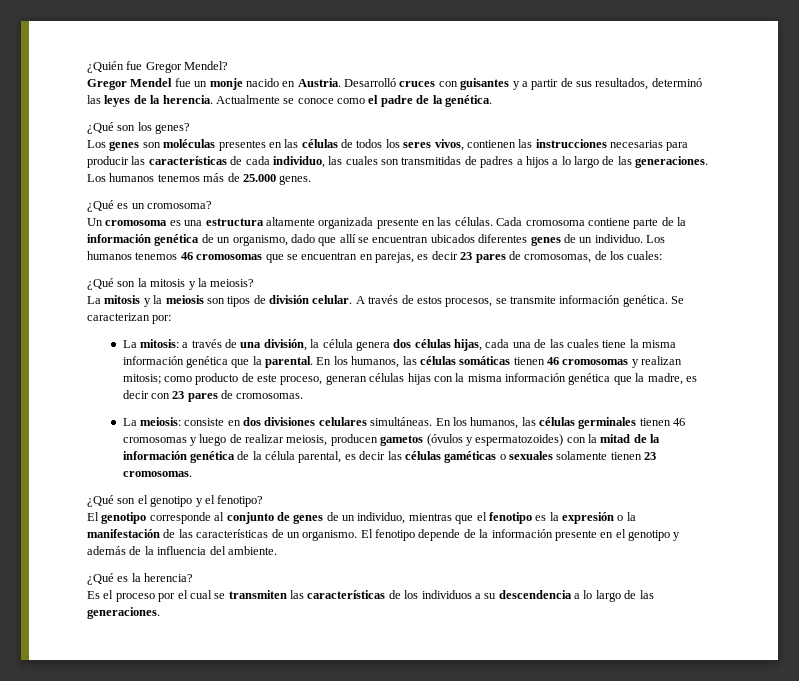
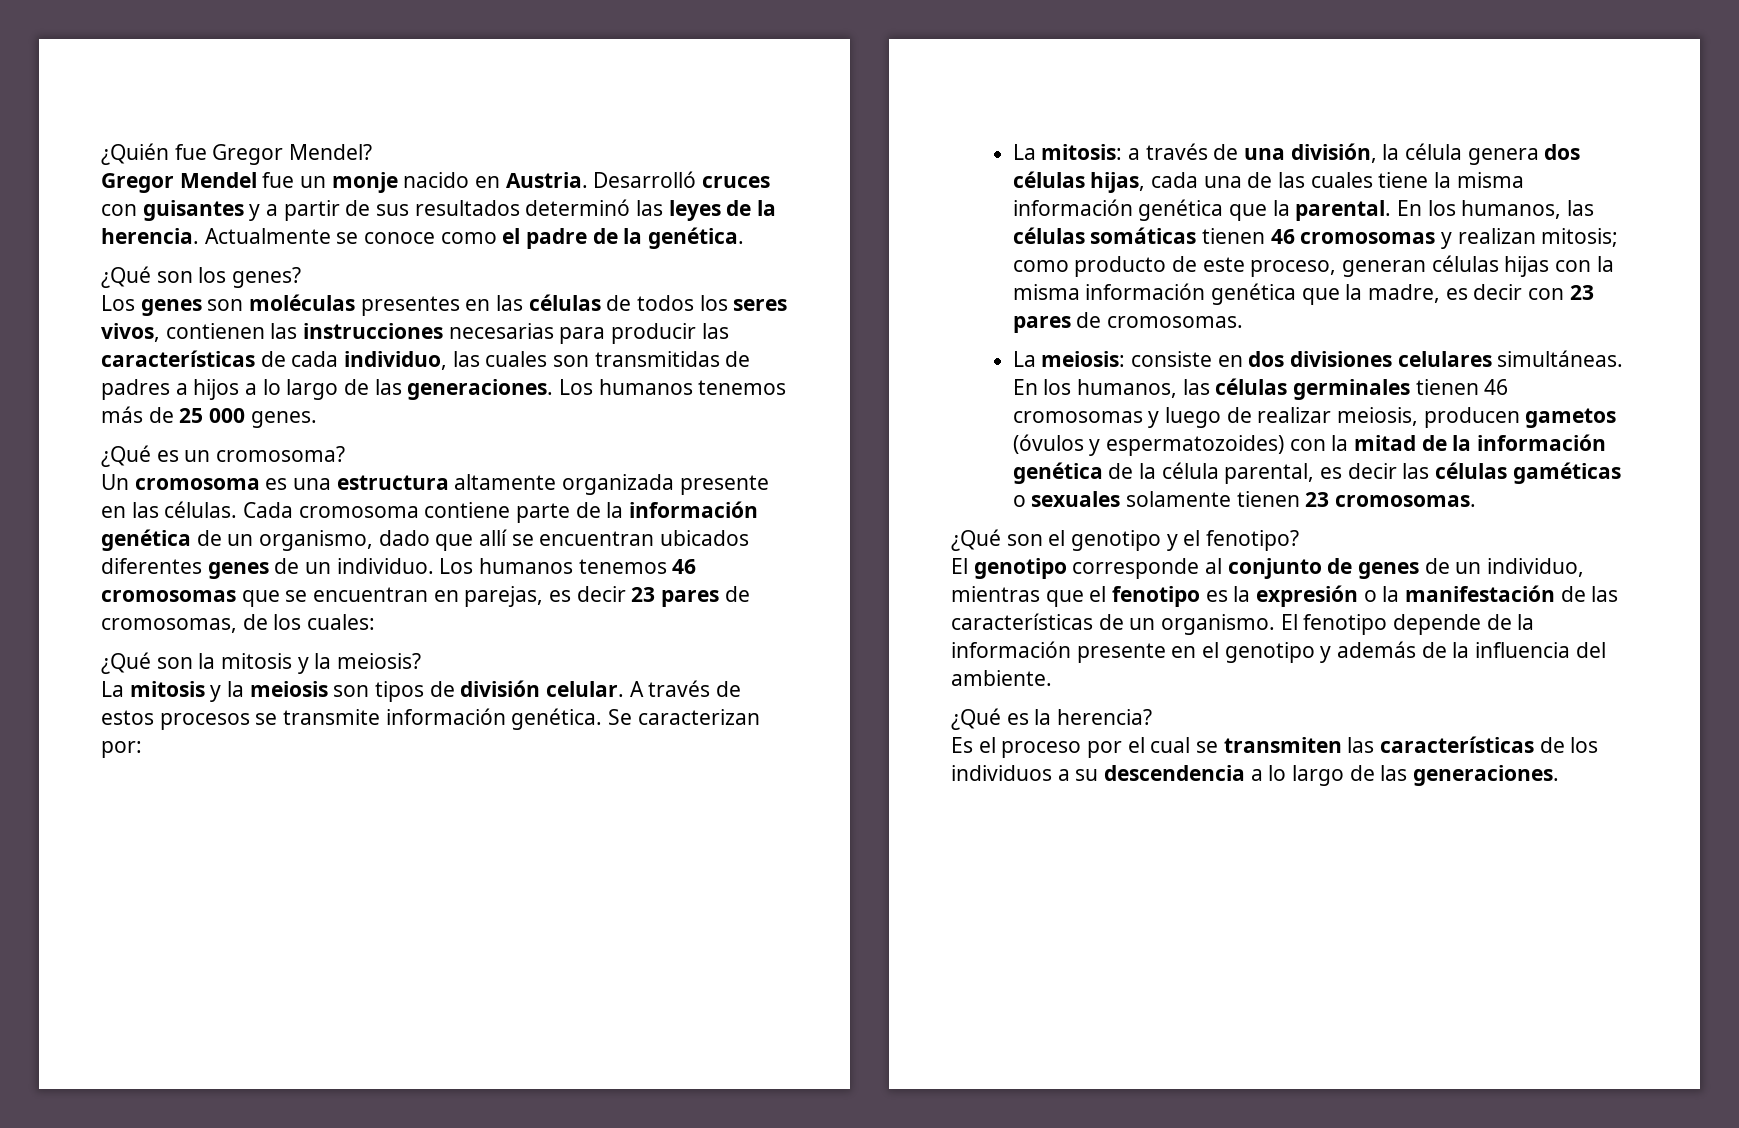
- Desarrolló cruces con guisantes y a partir de sus resultados, determinó las leyes de la herencia.
+ Desarrolló cruces con guisantes y a partir de sus resultados determinó las leyes de la herencia.
- Los humanos tenemos más de 25.000 genes.
+ Los humanos tenemos más de 25 000 genes.
- A través de estos procesos, se transmite información genética.
+ A través de estos procesos se transmite información genética.

